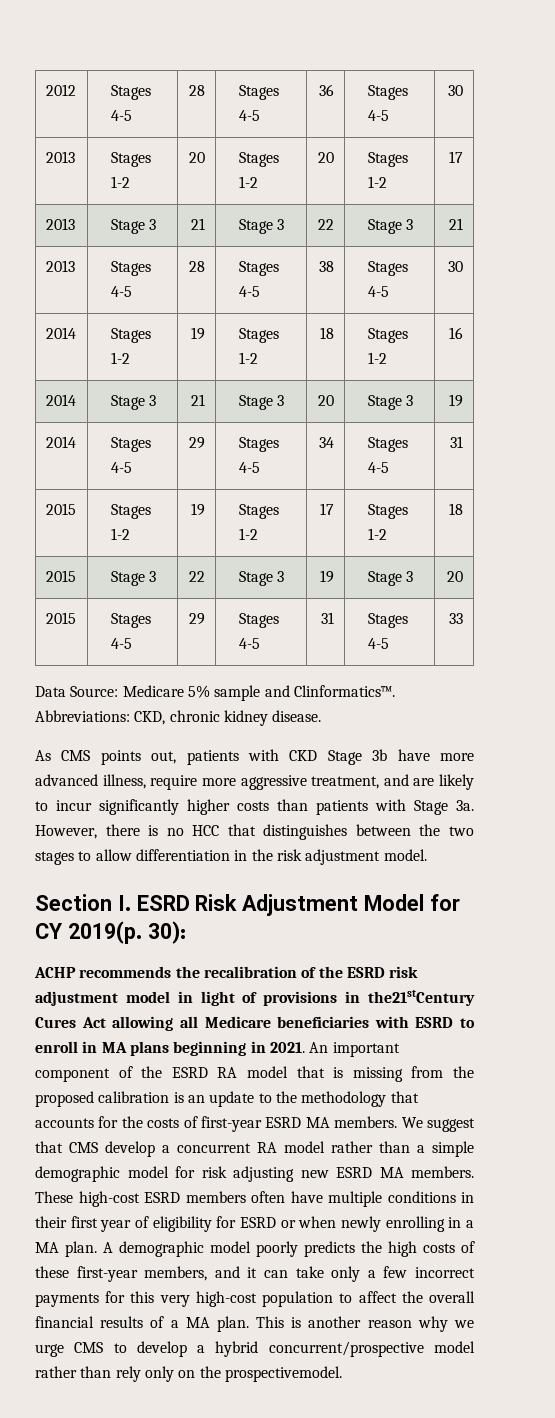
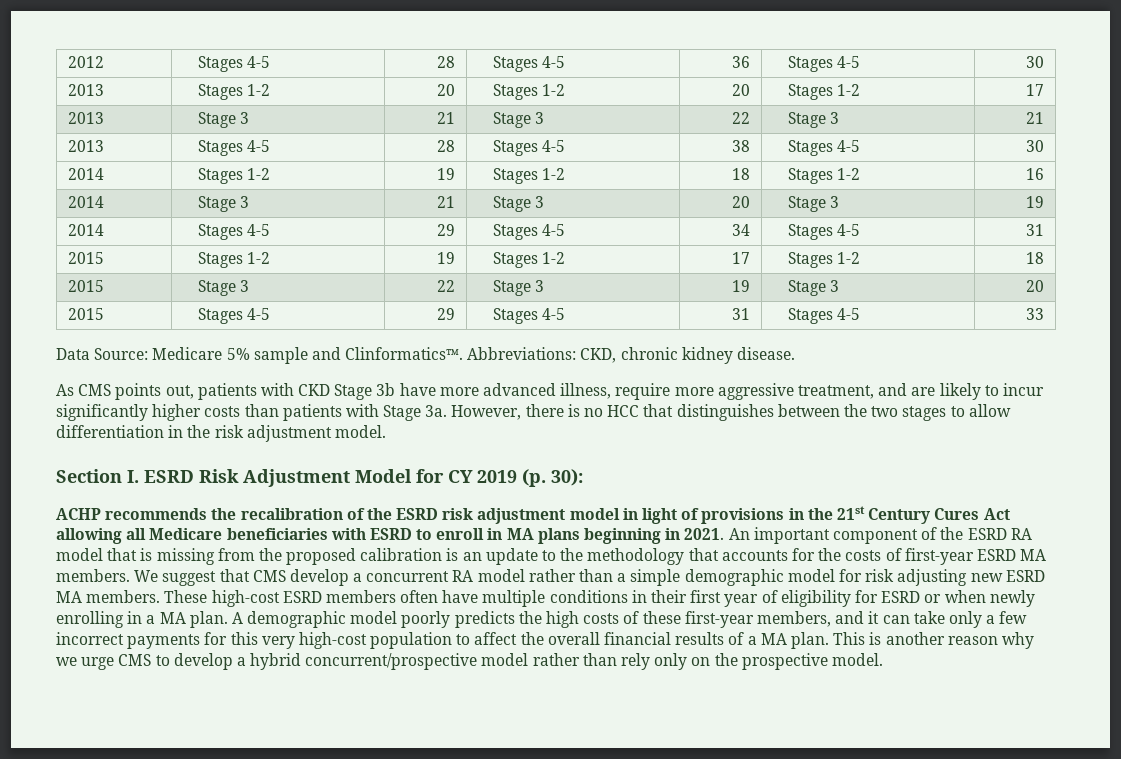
- Section I. ESRD Risk Adjustment Model for CY 2019(p. 30):
+ Section I. ESRD Risk Adjustment Model for CY 2019 (p. 30):
- ACHP recommends the recalibration of the ESRD risk adjustment model in light of provisions in the21stCentury Cures Act allowing all Medicare beneficiaries with ESRD to enroll in MA plans beginning in 2021.
+ ACHP recommends the recalibration of the ESRD risk adjustment model in light of provisions in the 21st Century Cures Act allowing all Medicare beneficiaries with ESRD to enroll in MA plans beginning in 2021.
- This is another reason why we urge CMS to develop a hybrid concurrent/prospective model rather than rely only on the prospectivemodel.
+ This is another reason why we urge CMS to develop a hybrid concurrent/prospective model rather than rely only on the prospective model.

